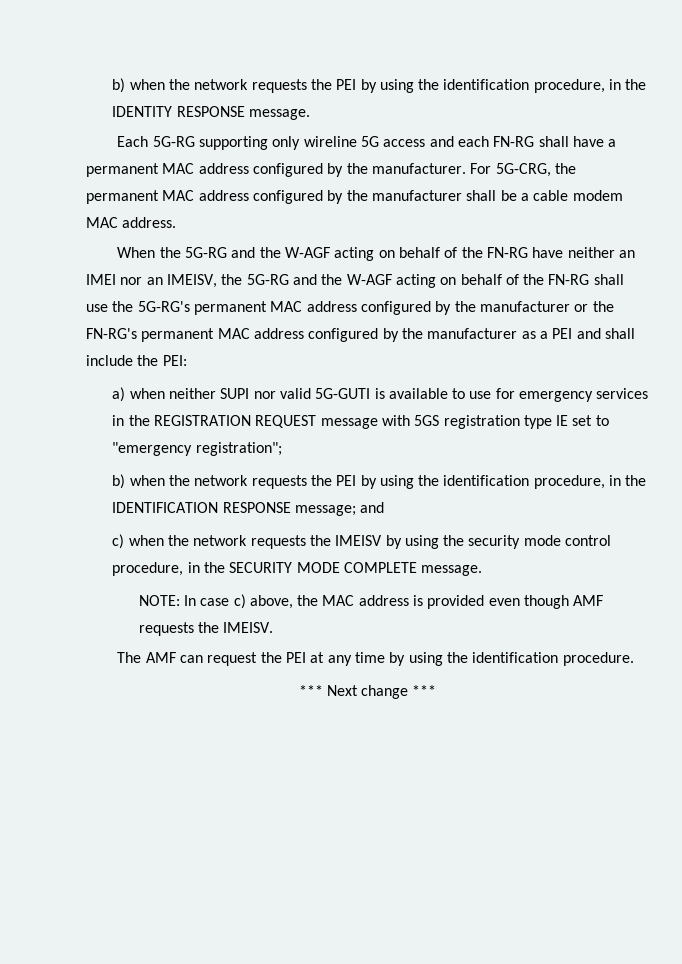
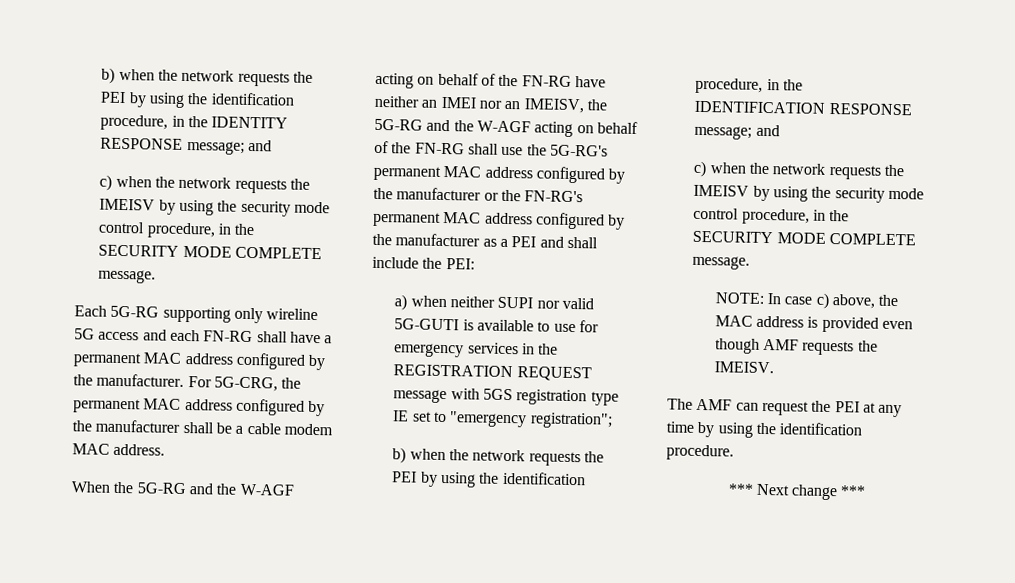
- b) when the network requests the PEI by using the identification procedure, in the IDENTITY RESPONSE message.
+ b) when the network requests the PEI by using the identification procedure, in the IDENTITY RESPONSE message; and
+ c) when the network requests the IMEISV by using the security mode control procedure, in the SECURITY MODE COMPLETE message.

